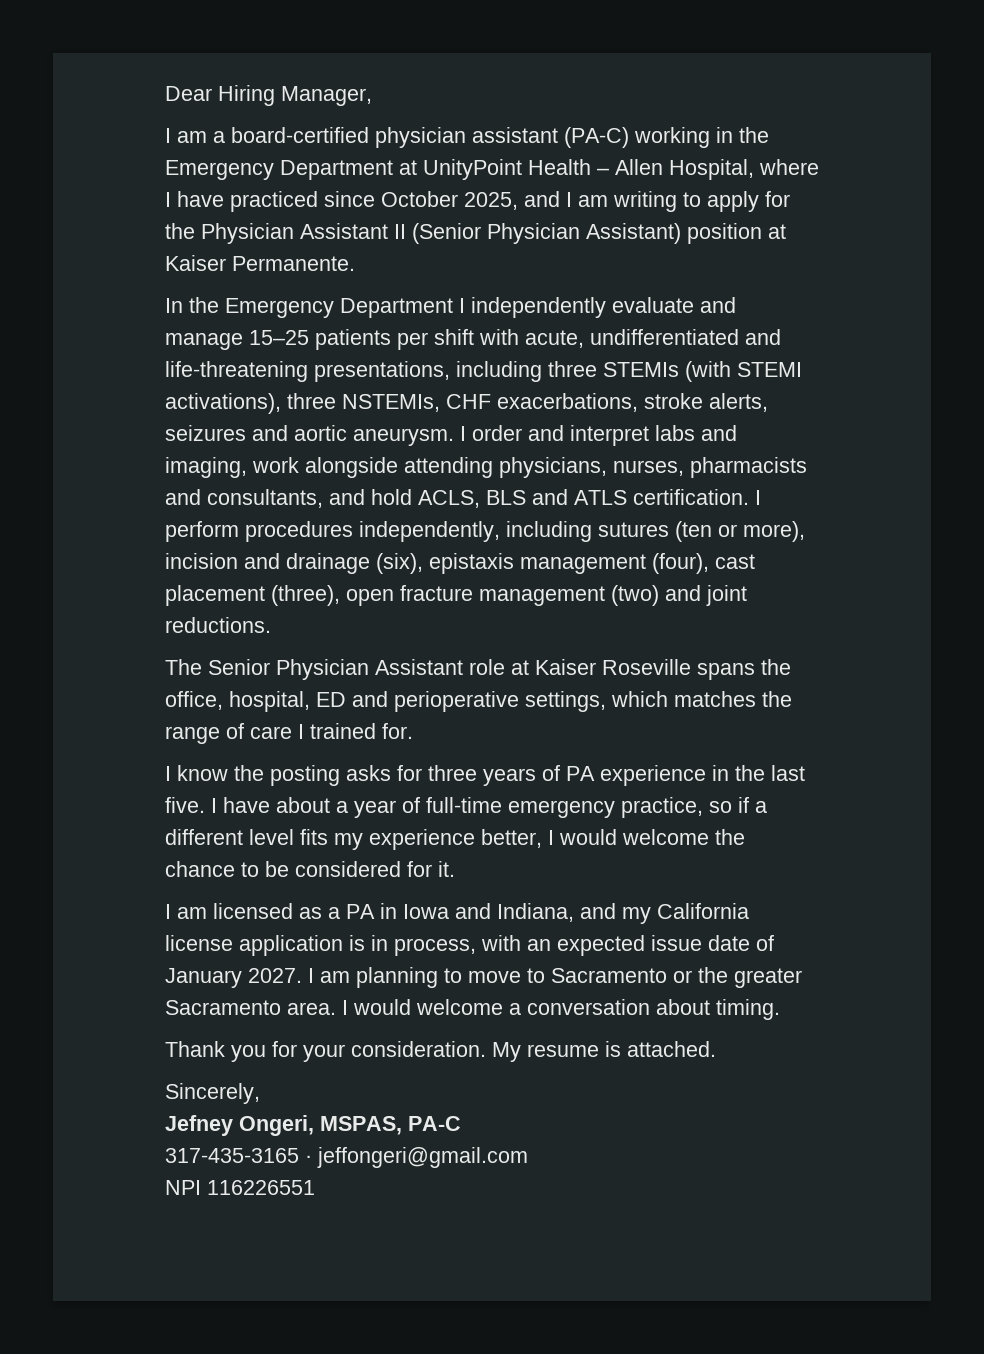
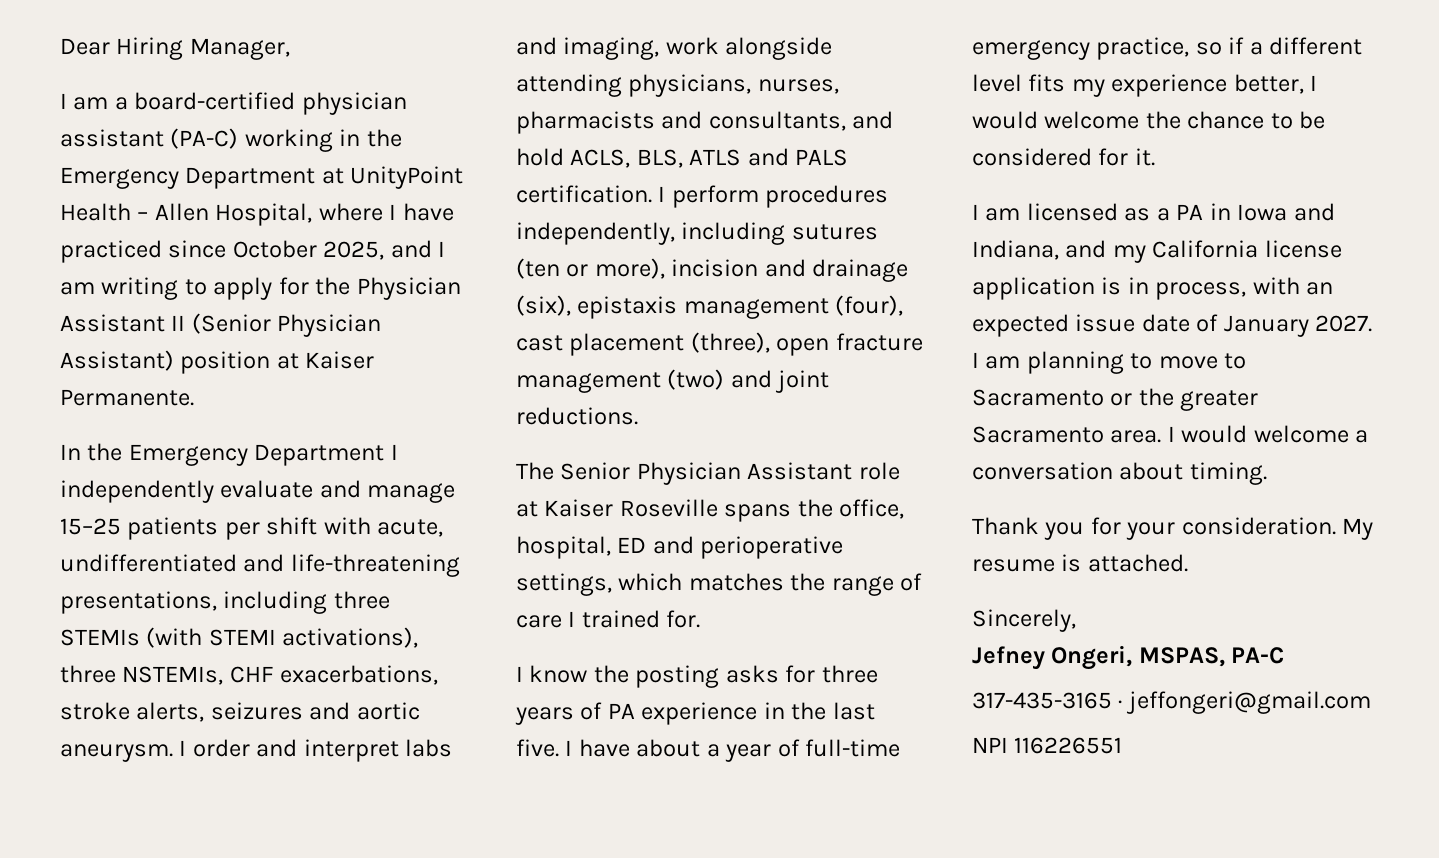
- I order and interpret labs and imaging, work alongside attending physicians, nurses, pharmacists and consultants, and hold ACLS, BLS and ATLS certification.
+ I order and interpret labs and imaging, work alongside attending physicians, nurses, pharmacists and consultants, and hold ACLS, BLS, ATLS and PALS certification.

